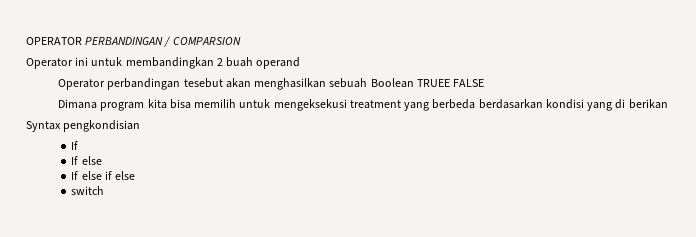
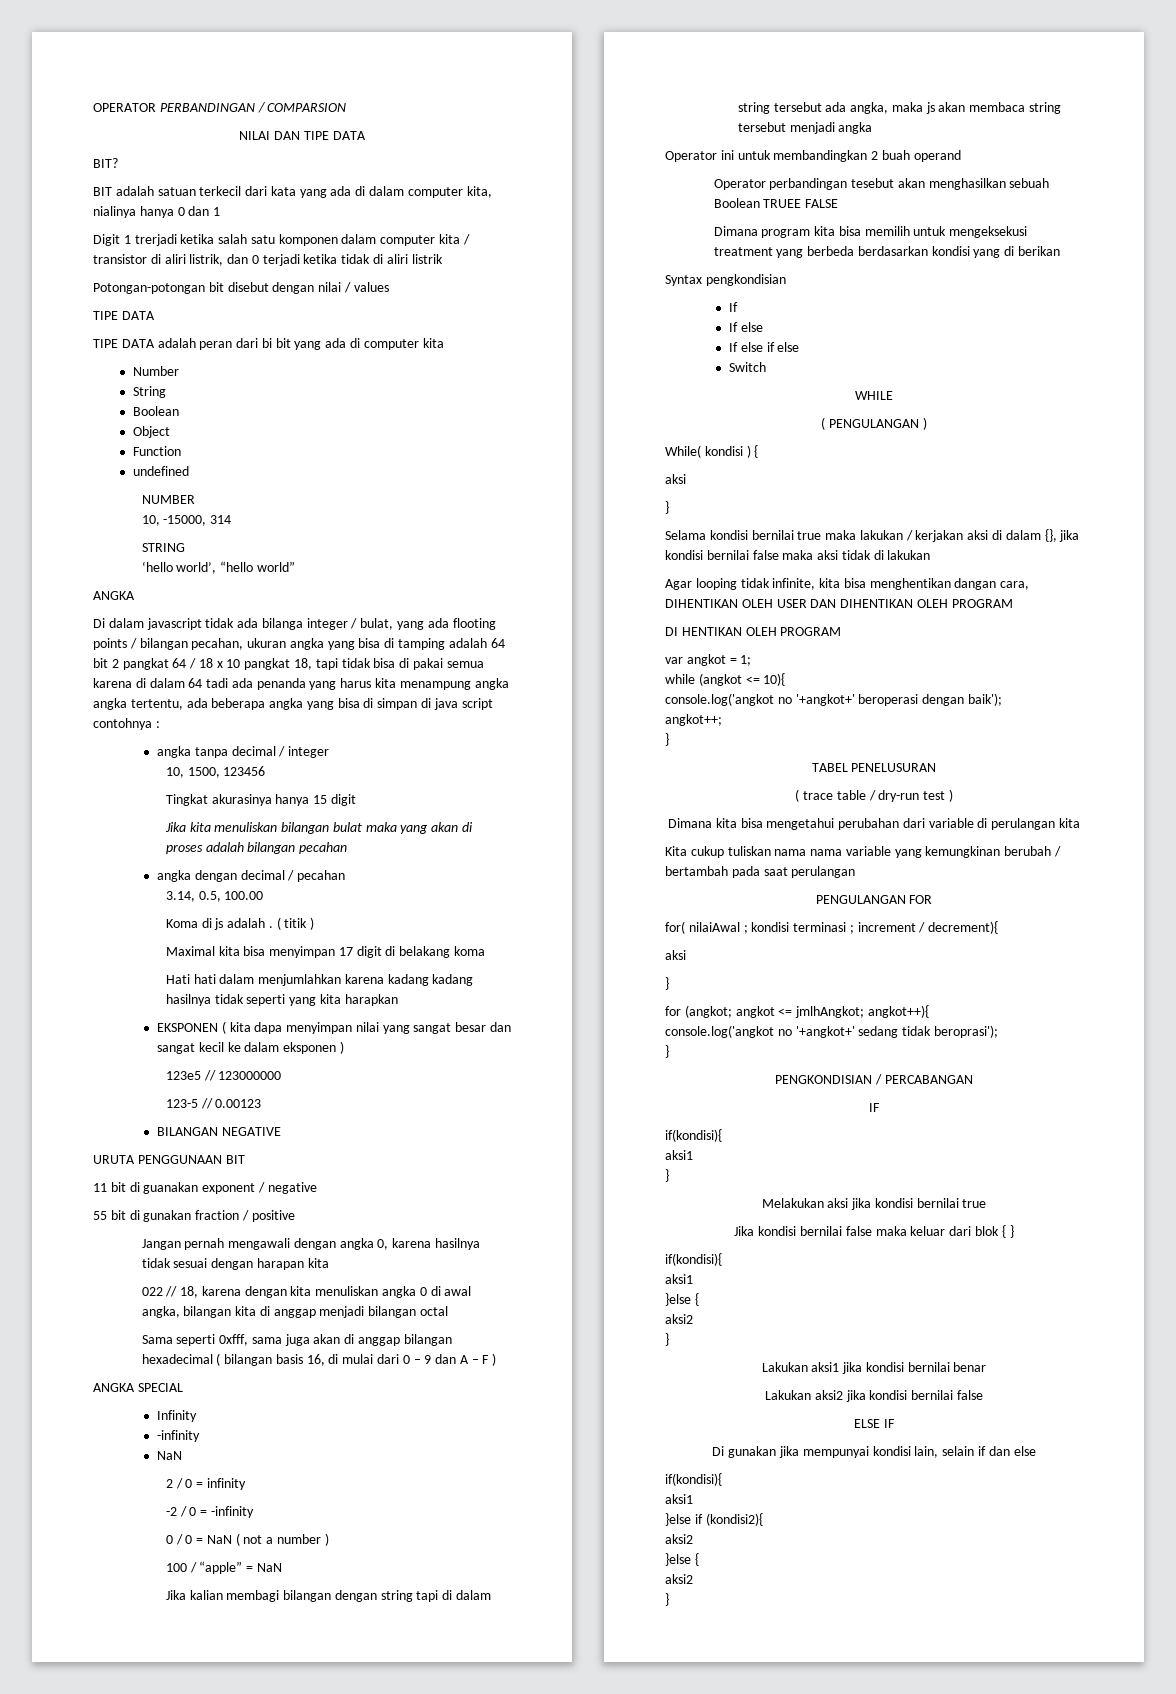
+ NILAI DAN TIPE DATA
+ BIT?
+ BIT adalah satuan terkecil dari kata yang ada di dalam computer kita, nialinya hanya 0 dan 1
+ Digit 1 trerjadi ketika salah satu komponen dalam computer kita / transistor di aliri listrik, dan 0 terjadi ketika tidak di aliri listrik
+ Potongan-potongan bit disebut dengan nilai / values
+ TIPE DATA
+ TIPE DATA adalah peran dari bi bit yang ada di computer kita
+ Number
+ String
+ Boolean
+ Object
+ Function
+ undefined
+ NUMBER
+ 10, -15000, 314
+ STRING
+ ‘hello world’, “hello world”
+ ANGKA
+ Di dalam javascript tidak ada bilanga integer / bulat, yang ada flooting points / bilangan pecahan, ukuran angka yang bisa di tamping adalah 64 bit 2 pangkat 64 / 18 x 10 pangkat 18, tapi tidak bisa di pakai semua karena di dalam 64 tadi ada penanda yang harus kita menampung angka angka tertentu, ada beberapa angka yang bisa di simpan di java script contohnya :
+ angka tanpa decimal / integer
+ 10, 1500, 123456
+ Tingkat akurasinya hanya 15 digit
+ Jika kita menuliskan bilangan bulat maka yang akan di proses adalah bilangan pecahan
+ angka dengan decimal / pecahan
+ 3.14, 0.5, 100.00
+ Koma di js adalah . ( titik )
+ Maximal kita bisa menyimpan 17 digit di belakang koma
+ Hati hati dalam menjumlahkan karena kadang kadang hasilnya tidak seperti yang kita harapkan
+ EKSPONEN ( kita dapa menyimpan nilai yang sangat besar dan sangat kecil ke dalam eksponen )
+ 123e5 // 123000000
+ 123-5 // 0.00123
+ BILANGAN NEGATIVE
+ URUTA PENGGUNAAN BIT
+ 11 bit di guanakan exponent / negative
+ 55 bit di gunakan fraction / positive
+ Jangan pernah mengawali dengan angka 0, karena hasilnya tidak sesuai dengan harapan kita
+ 022 // 18, karena dengan kita menuliskan angka 0 di awal angka, bilangan kita di anggap menjadi bilangan octal
+ Sama seperti 0xfff, sama juga akan di anggap bilangan hexadecimal ( bilangan basis 16, di mulai dari 0 – 9 dan A – F )
+ ANGKA SPECIAL
+ Infinity
+ -infinity
+ NaN
+ 2 / 0 = infinity
+ -2 / 0 = -infinity
+ 0 / 0 = NaN ( not a number )
+ 100 / “apple” = NaN
+ Jika kalian membagi bilangan dengan string tapi di dalam string tersebut ada angka, maka js akan membaca string tersebut menjadi angka
- switch
+ Switch
+ WHILE
+ ( PENGULANGAN )
+ While( kondisi ) {
+ aksi
+ }
+ Selama kondisi bernilai true maka lakukan / kerjakan aksi di dalam {}, jika kondisi bernilai false maka aksi tidak di lakukan
+ Agar looping tidak infinite, kita bisa menghentikan dangan cara, DIHENTIKAN OLEH USER DAN DIHENTIKAN OLEH PROGRAM
+ DI HENTIKAN OLEH PROGRAM
+ var angkot = 1;
+ while (angkot <= 10){
+ console.log('angkot no '+angkot+' beroperasi dengan baik');
+ angkot++;
+ }
+ TABEL PENELUSURAN
+ ( trace table / dry-run test )
+ Dimana kita bisa mengetahui perubahan dari variable di perulangan kita
+ Kita cukup tuliskan nama nama variable yang kemungkinan berubah / bertambah pada saat perulangan
+ PENGULANGAN FOR
+ for( nilaiAwal ; kondisi terminasi ; increment / decrement){
+ aksi
+ }
+ for (angkot; angkot <= jmlhAngkot; angkot++){
+ console.log('angkot no '+angkot+' sedang tidak beroprasi');
+ }
+ PENGKONDISIAN / PERCABANGAN
+ IF
+ if(kondisi){
+ aksi1
+ }
+ Melakukan aksi jika kondisi bernilai true
+ Jika kondisi bernilai false maka keluar dari blok { }
+ if(kondisi){
+ aksi1
+ }else {
+ aksi2
+ }
+ Lakukan aksi1 jika kondisi bernilai benar
+ Lakukan aksi2 jika kondisi bernilai false
+ ELSE IF
+ Di gunakan jika mempunyai kondisi lain, selain if dan else
+ if(kondisi){
+ aksi1
+ }else if (kondisi2){
+ aksi2
+ }else {
+ aksi2
+ }

